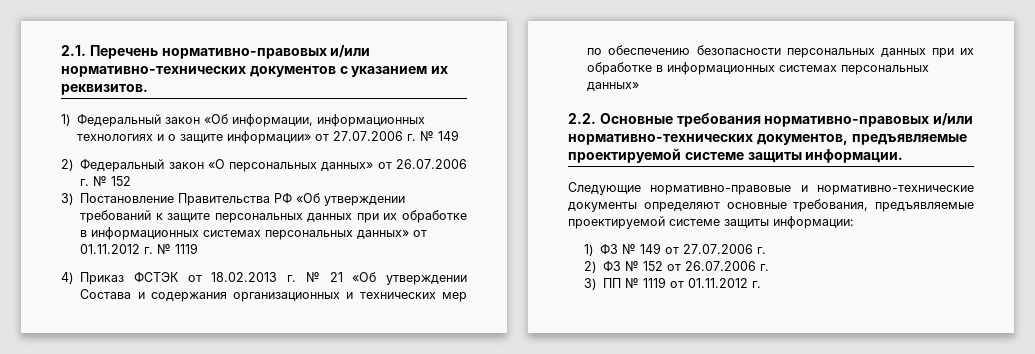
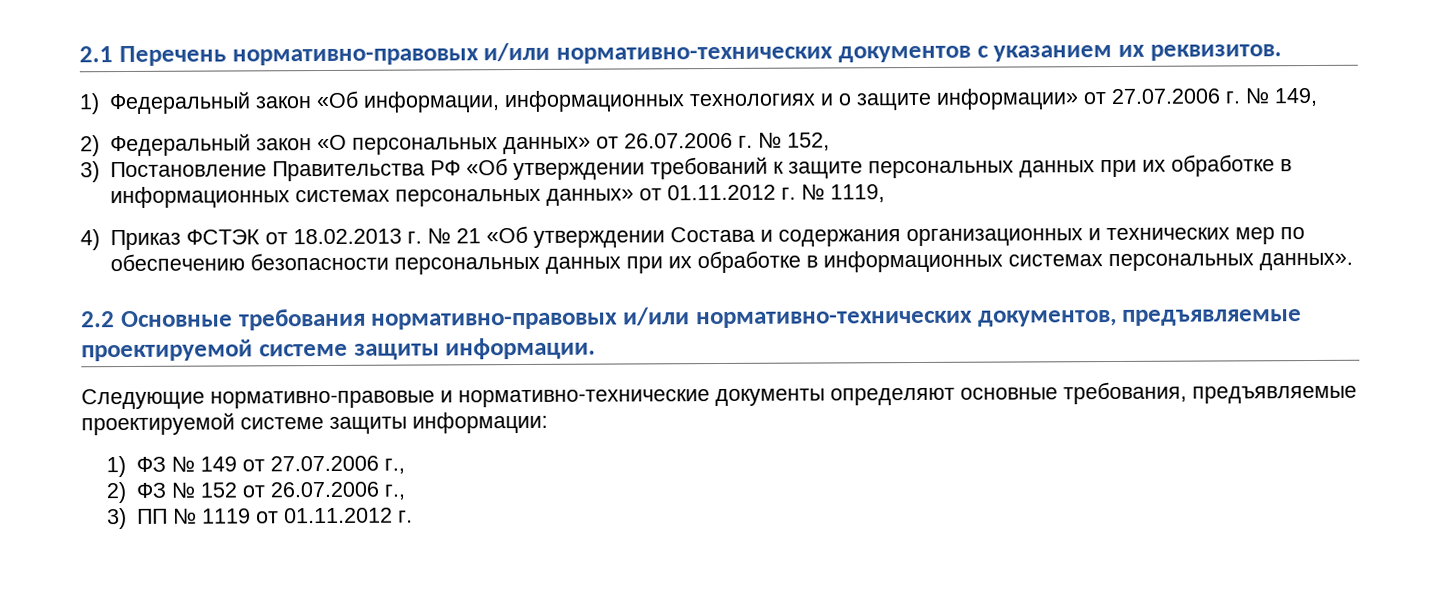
- 2.1. Перечень нормативно-правовых и/или нормативно-технических документов с указанием их реквизитов.
+ 2.1 Перечень нормативно-правовых и/или нормативно-технических документов с указанием их реквизитов.
- 1) Федеральный закон «Об информации, информационных технологиях и о защите информации» от 27.07.2006 г. № 149
+ 1) Федеральный закон «Об информации, информационных технологиях и о защите информации» от 27.07.2006 г. № 149,
- 2) Федеральный закон «О персональных данных» от 26.07.2006 г. № 152
+ 2) Федеральный закон «О персональных данных» от 26.07.2006 г. № 152,
- 3) Постановление Правительства РФ «Об утверждении требований к защите персональных данных при их обработке в информационных системах персональных данных» от 01.11.2012 г. № 1119
+ 3) Постановление Правительства РФ «Об утверждении требований к защите персональных данных при их обработке в информационных системах персональных данных» от 01.11.2012 г. № 1119,
- 4) Приказ ФСТЭК от 18.02.2013 г. № 21 «Об утверждении Состава и содержания организационных и технических мер по обеспечению безопасности персональных данных при их обработке в информационных системах персональных данных»
- 2.2. Основные требования нормативно-правовых и/или нормативно-технических документов, предъявляемые проектируемой системе защиты информации.
+ 4) Приказ ФСТЭК от 18.02.2013 г. № 21 «Об утверждении Состава и содержания организационных и технических мер по обеспечению безопасности персональных данных при их обработке в информационных системах персональных данных».
+ 2.2 Основные требования нормативно-правовых и/или нормативно-технических документов, предъявляемые проектируемой системе защиты информации.
- 1) ФЗ № 149 от 27.07.2006 г.
+ 1) ФЗ № 149 от 27.07.2006 г.,
- 2) ФЗ № 152 от 26.07.2006 г.
+ 2) ФЗ № 152 от 26.07.2006 г.,

